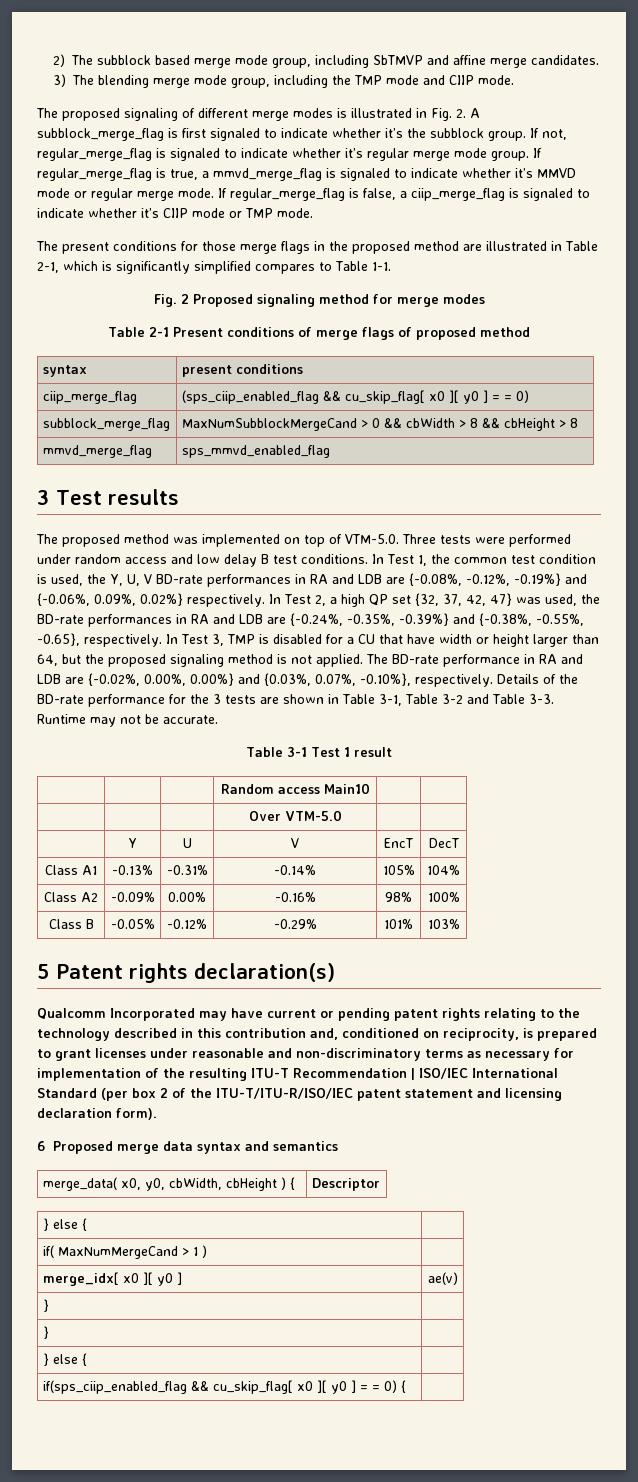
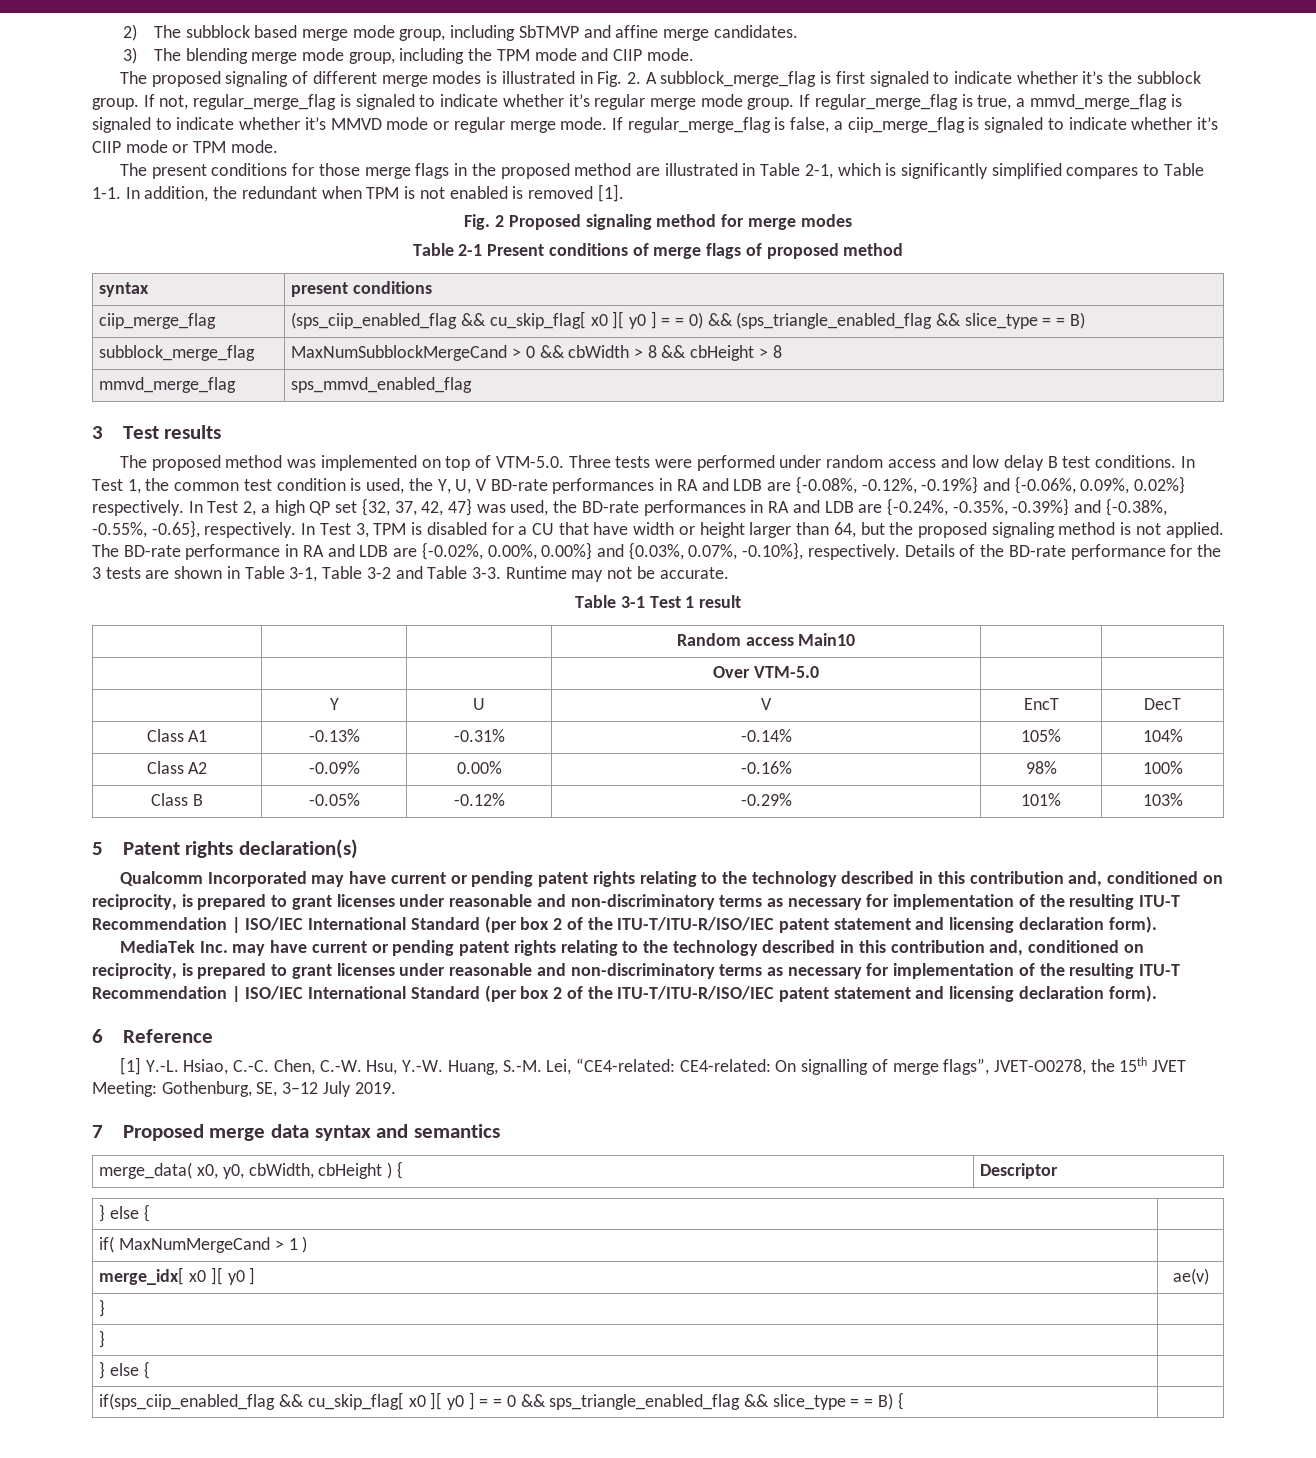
- 3) The blending merge mode group, including the TMP mode and CIIP mode.
+ 3) The blending merge mode group, including the TPM mode and CIIP mode.
- If regular_merge_flag is false, a ciip_merge_flag is signaled to indicate whether it’s CIIP mode or TMP mode.
+ If regular_merge_flag is false, a ciip_merge_flag is signaled to indicate whether it’s CIIP mode or TPM mode.
+ In addition, the redundant when TPM is not enabled is removed [1].
- ciip_merge_flag | (sps_ciip_enabled_flag && cu_skip_flag[ x0 ][ y0 ] = = 0)
+ ciip_merge_flag | (sps_ciip_enabled_flag && cu_skip_flag[ x0 ][ y0 ] = = 0) && (sps_triangle_enabled_flag && slice_type = = B)
- In Test 3, TMP is disabled for a CU that have width or height larger than 64, but the proposed signaling method is not applied.
+ In Test 3, TPM is disabled for a CU that have width or height larger than 64, but the proposed signaling method is not applied.
- 6 Proposed merge data syntax and semantics
+ MediaTek Inc. may have current or pending patent rights relating to the technology described in this contribution and, conditioned on reciprocity, is prepared to grant licenses under reasonable and non-discriminatory terms as necessary for implementation of the resulting ITU-T Recommendation | ISO/IEC International Standard (per box 2 of the ITU-T/ITU-R/ISO/IEC patent statement and licensing declaration form).
+ 6 Reference
+ [1] Y.-L. Hsiao, C.-C. Chen, C.-W. Hsu, Y.-W. Huang, S.-M. Lei, “CE4-related: CE4-related: On signalling of merge flags”, JVET-O0278, the 15th JVET Meeting: Gothenburg, SE, 3–12 July 2019.
+ 7 Proposed merge data syntax and semantics
- if(sps_ciip_enabled_flag && cu_skip_flag[ x0 ][ y0 ] = = 0) { |
+ if(sps_ciip_enabled_flag && cu_skip_flag[ x0 ][ y0 ] = = 0 && sps_triangle_enabled_flag && slice_type = = B) { |

